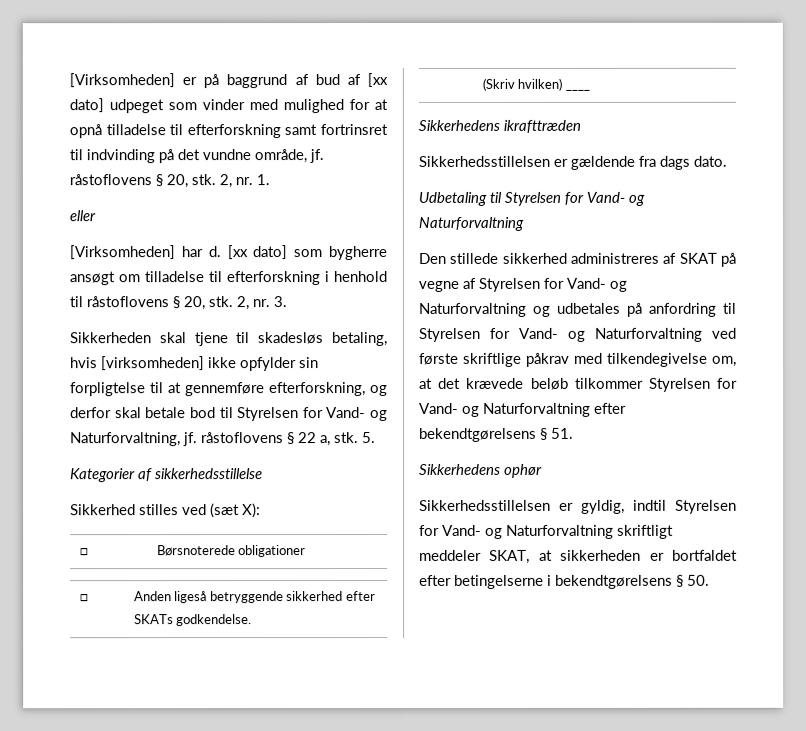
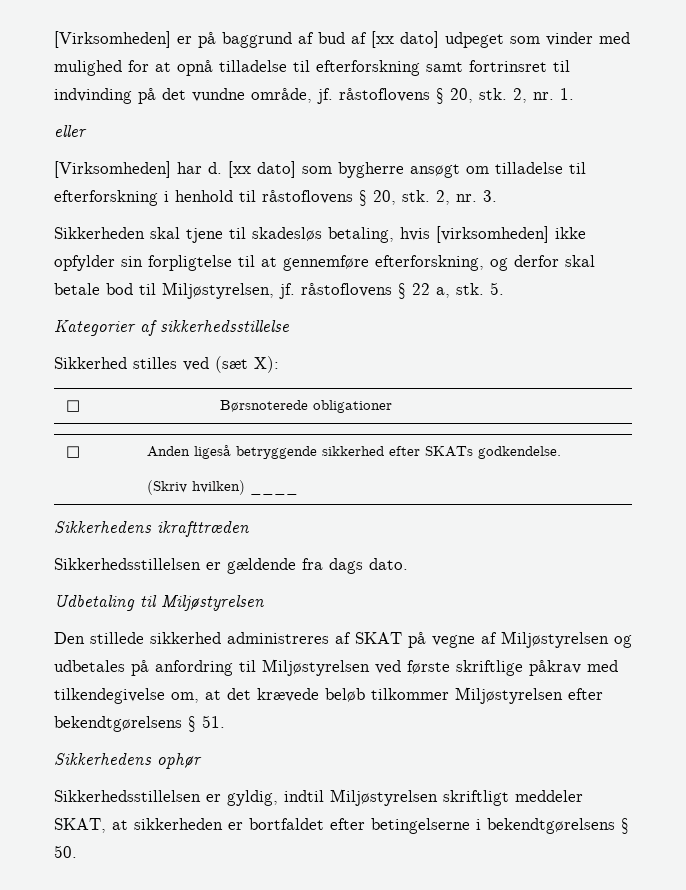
- Sikkerheden skal tjene til skadesløs betaling, hvis [virksomheden] ikke opfylder sin forpligtelse til at gennemføre efterforskning, og derfor skal betale bod til Styrelsen for Vand- og Naturforvaltning, jf. råstoflovens § 22 a, stk.
+ Sikkerheden skal tjene til skadesløs betaling, hvis [virksomheden] ikke opfylder sin forpligtelse til at gennemføre efterforskning, og derfor skal betale bod til Miljøstyrelsen, jf. råstoflovens § 22 a, stk.
- Udbetaling til Styrelsen for Vand- og Naturforvaltning
+ Udbetaling til Miljøstyrelsen
- Den stillede sikkerhed administreres af SKAT på vegne af Styrelsen for Vand- og Naturforvaltning og udbetales på anfordring til Styrelsen for Vand- og Naturforvaltning ved første skriftlige påkrav med tilkendegivelse om, at det krævede beløb tilkommer Styrelsen for Vand- og Naturforvaltning efter bekendtgørelsens § 51.
+ Den stillede sikkerhed administreres af SKAT på vegne af Miljøstyrelsen og udbetales på anfordring til Miljøstyrelsen ved første skriftlige påkrav med tilkendegivelse om, at det krævede beløb tilkommer Miljøstyrelsen efter bekendtgørelsens § 51.
- Sikkerhedsstillelsen er gyldig, indtil Styrelsen for Vand- og Naturforvaltning skriftligt meddeler SKAT, at sikkerheden er bortfaldet efter betingelserne i bekendtgørelsens § 50.
+ Sikkerhedsstillelsen er gyldig, indtil Miljøstyrelsen skriftligt meddeler SKAT, at sikkerheden er bortfaldet efter betingelserne i bekendtgørelsens § 50.

